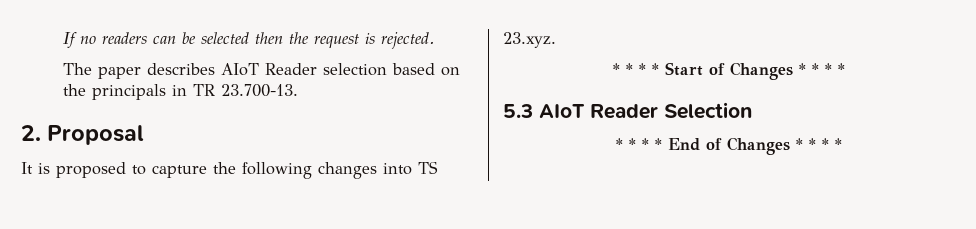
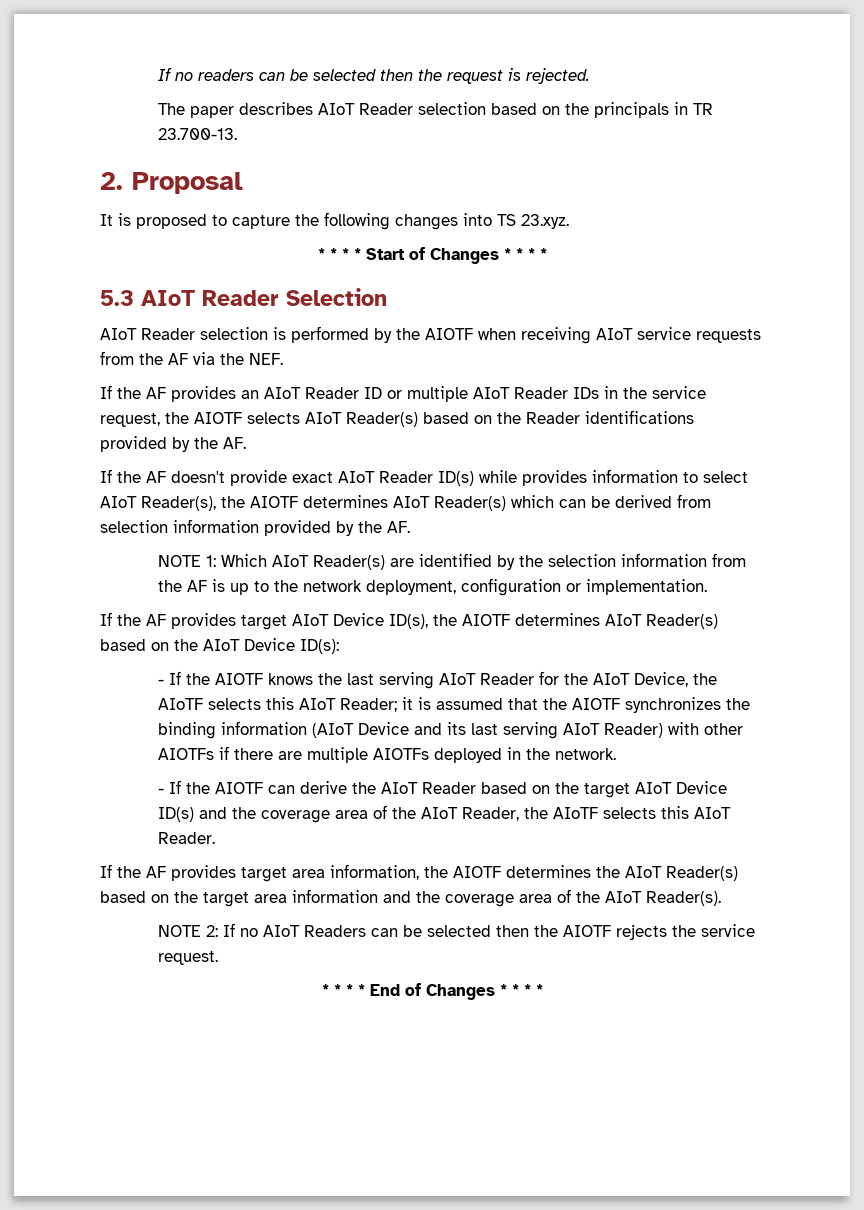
+ AIoT Reader selection is performed by the AIOTF when receiving AIoT service requests from the AF via the NEF.
+ If the AF provides an AIoT Reader ID or multiple AIoT Reader IDs in the service request, the AIOTF selects AIoT Reader(s) based on the Reader identifications provided by the AF.
+ If the AF doesn't provide exact AIoT Reader ID(s) while provides information to select AIoT Reader(s), the AIOTF determines AIoT Reader(s) which can be derived from selection information provided by the AF.
+ NOTE 1: Which AIoT Reader(s) are identified by the selection information from the AF is up to the network deployment, configuration or implementation.
+ If the AF provides target AIoT Device ID(s), the AIOTF determines AIoT Reader(s) based on the AIoT Device ID(s):
+ - If the AIOTF knows the last serving AIoT Reader for the AIoT Device, the AIoTF selects this AIoT Reader; it is assumed that the AIOTF synchronizes the binding information (AIoT Device and its last serving AIoT Reader) with other AIOTFs if there are multiple AIOTFs deployed in the network.
+ - If the AIOTF can derive the AIoT Reader based on the target AIoT Device ID(s) and the coverage area of the AIoT Reader, the AIoTF selects this AIoT Reader.
+ If the AF provides target area information, the AIOTF determines the AIoT Reader(s) based on the target area information and the coverage area of the AIoT Reader(s).
+ NOTE 2: If no AIoT Readers can be selected then the AIOTF rejects the service request.

